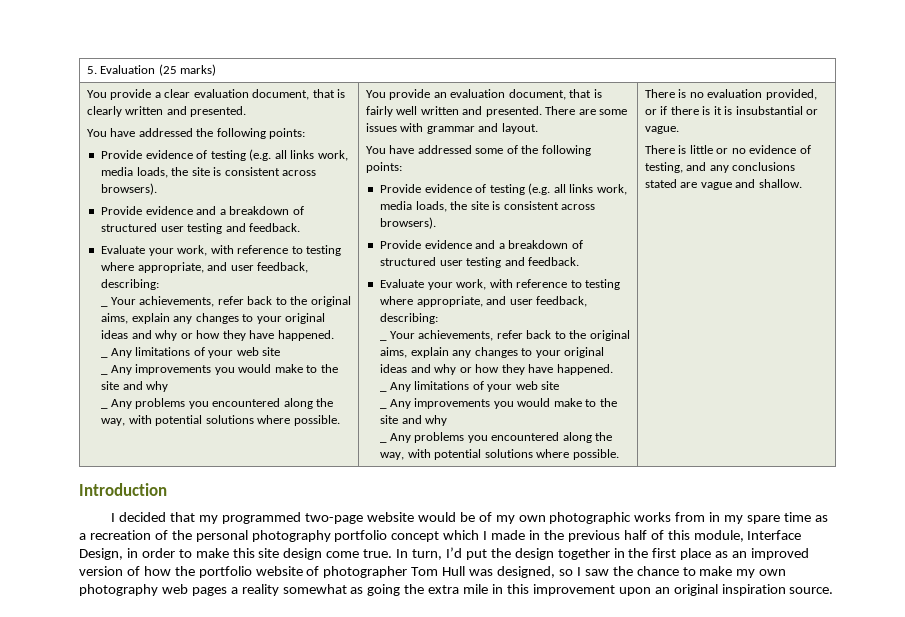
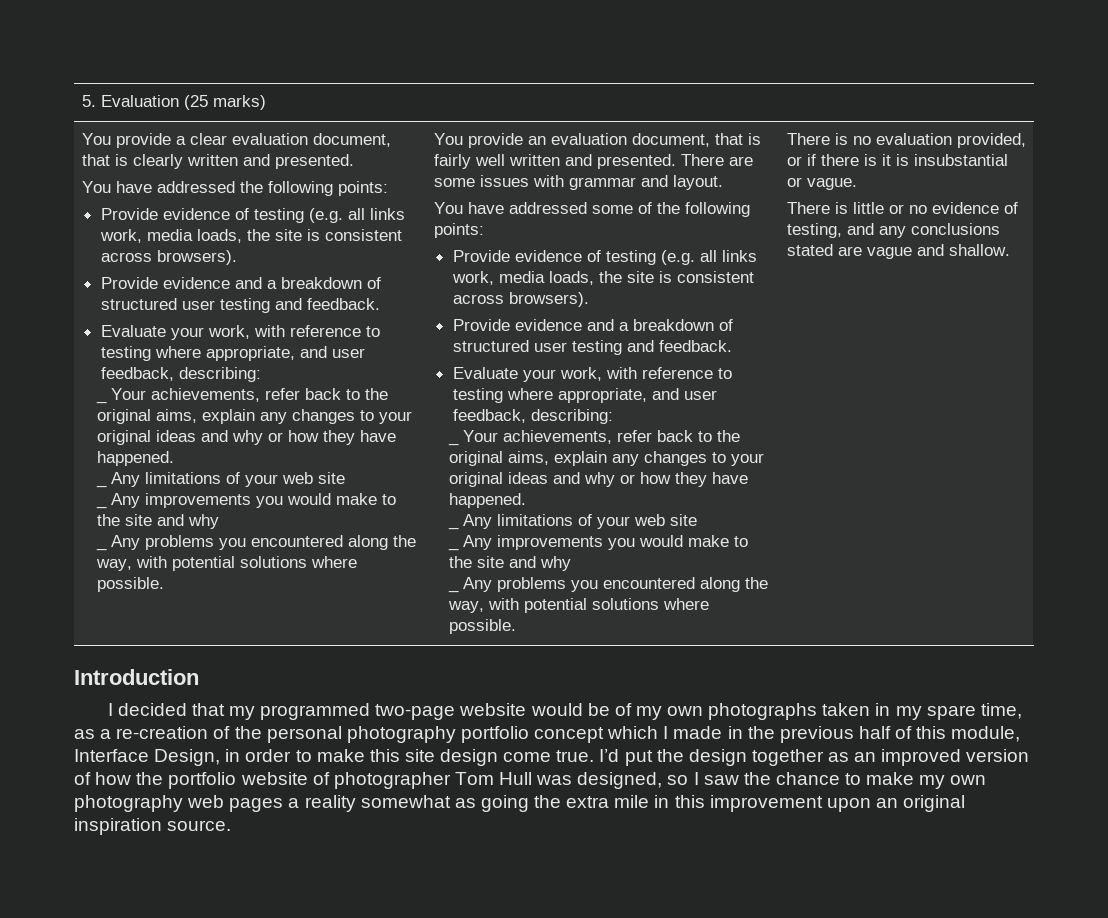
- I decided that my programmed two-page website would be of my own photographic works from in my spare time as a recreation of the personal photography portfolio concept which I made in the previous half of this module, Interface Design, in order to make this site design come true.
+ I decided that my programmed two-page website would be of my own photographs taken in my spare time, as a re-creation of the personal photography portfolio concept which I made in the previous half of this module, Interface Design, in order to make this site design come true.
- In turn, I’d put the design together in the first place as an improved version of how the portfolio website of photographer Tom Hull was designed, so I saw the chance to make my own photography web pages a reality somewhat as going the extra mile in this improvement upon an original inspiration source.
+ I’d put the design together as an improved version of how the portfolio website of photographer Tom Hull was designed, so I saw the chance to make my own photography web pages a reality somewhat as going the extra mile in this improvement upon an original inspiration source.

